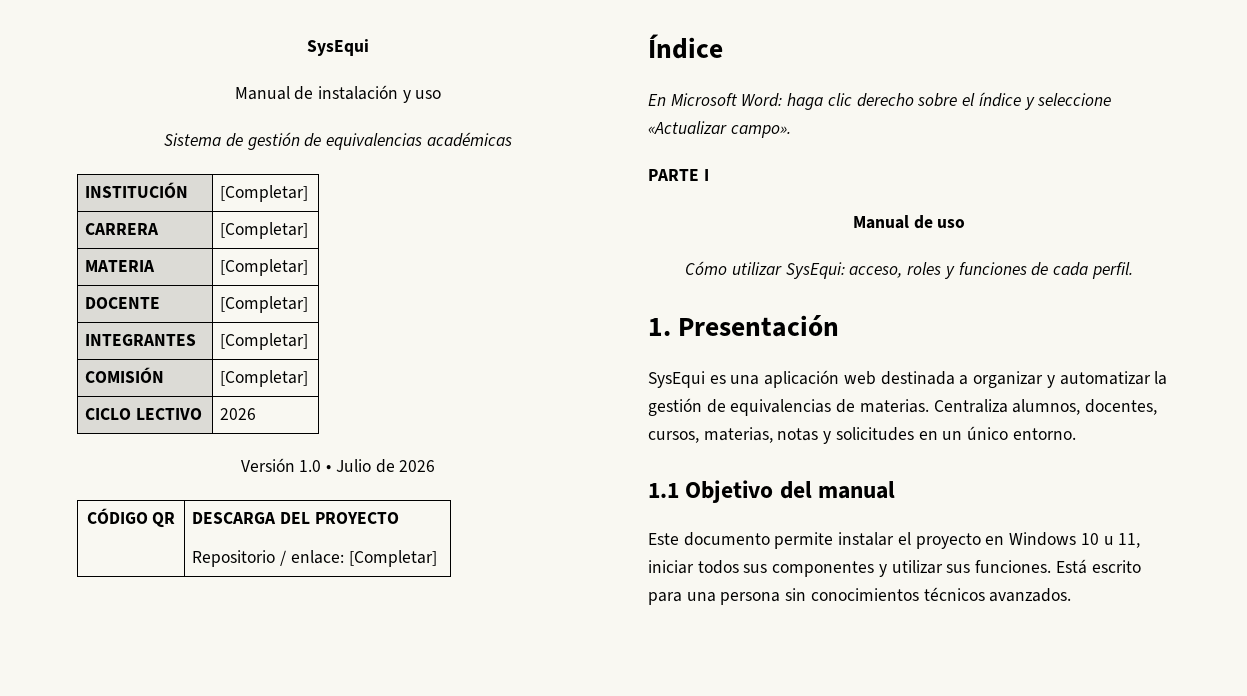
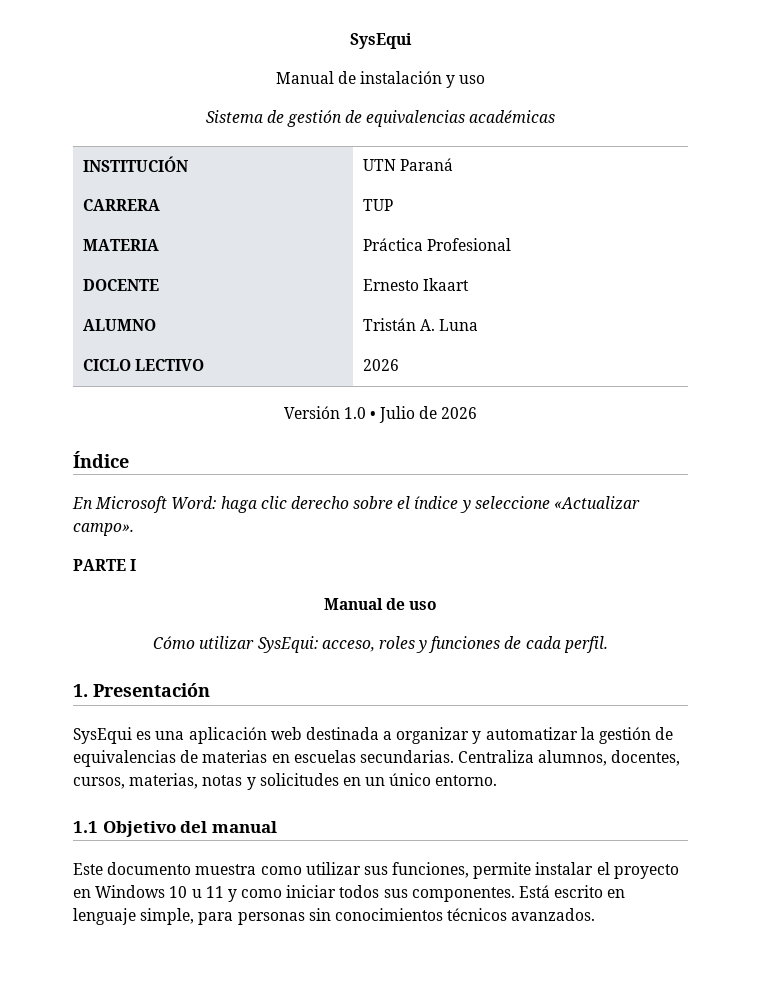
- INSTITUCIÓN | [Completar]
+ INSTITUCIÓN | UTN Paraná
- CARRERA | [Completar]
+ CARRERA | TUP
- MATERIA | [Completar]
+ MATERIA | Práctica Profesional
- DOCENTE | [Completar]
- INTEGRANTES | [Completar]
- COMISIÓN | [Completar]
+ DOCENTE | Ernesto Ikaart
+ ALUMNO | Tristán A. Luna
- CÓDIGO QR | DESCARGA DEL PROYECTO
- Repositorio / enlace: [Completar]
- SysEqui es una aplicación web destinada a organizar y automatizar la gestión de equivalencias de materias.
+ SysEqui es una aplicación web destinada a organizar y automatizar la gestión de equivalencias de materias en escuelas secundarias.
- Este documento permite instalar el proyecto en Windows 10 u 11, iniciar todos sus componentes y utilizar sus funciones. Está escrito para una persona sin conocimientos técnicos avanzados.
+ Este documento muestra como utilizar sus funciones, permite instalar el proyecto en Windows 10 u 11 y como iniciar todos sus componentes. Está escrito en lenguaje simple, para personas sin conocimientos técnicos avanzados.

